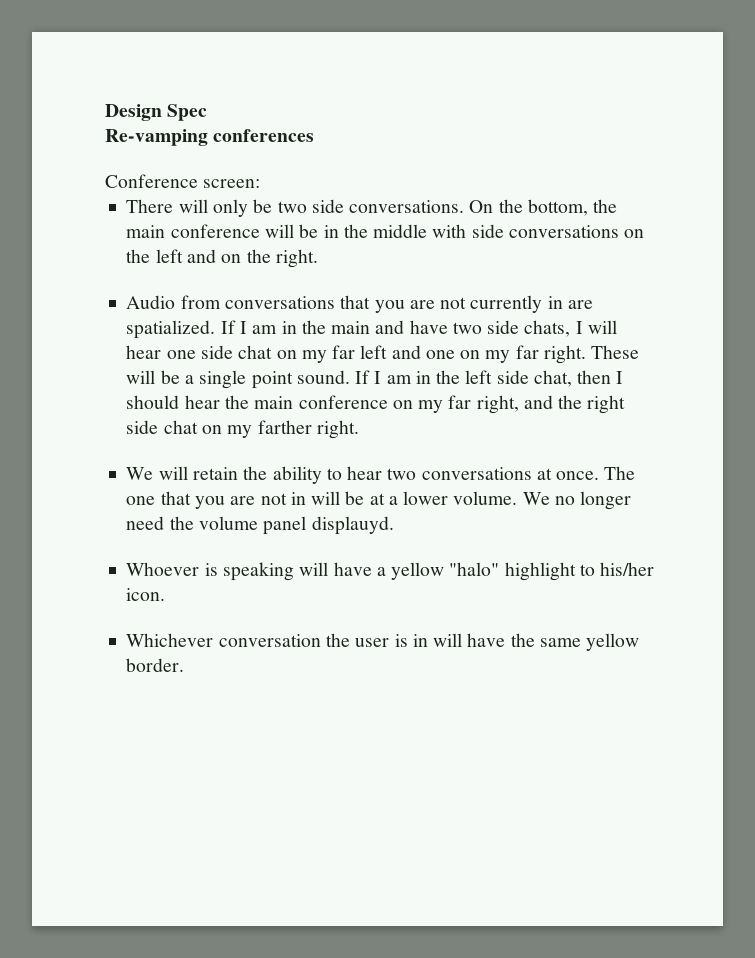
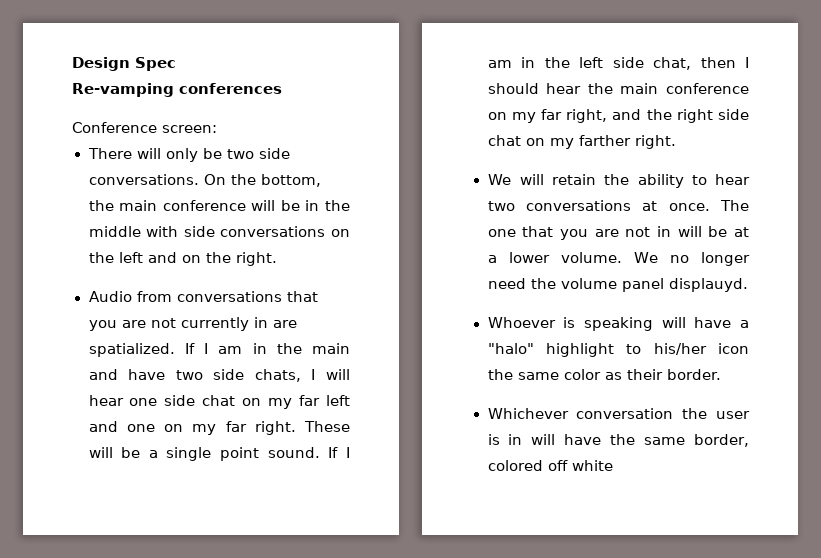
- Whoever is speaking will have a yellow "halo" highlight to his/her icon.
+ Whoever is speaking will have a "halo" highlight to his/her icon the same color as their border.
- Whichever conversation the user is in will have the same yellow border.
+ Whichever conversation the user is in will have the same border, colored off white

